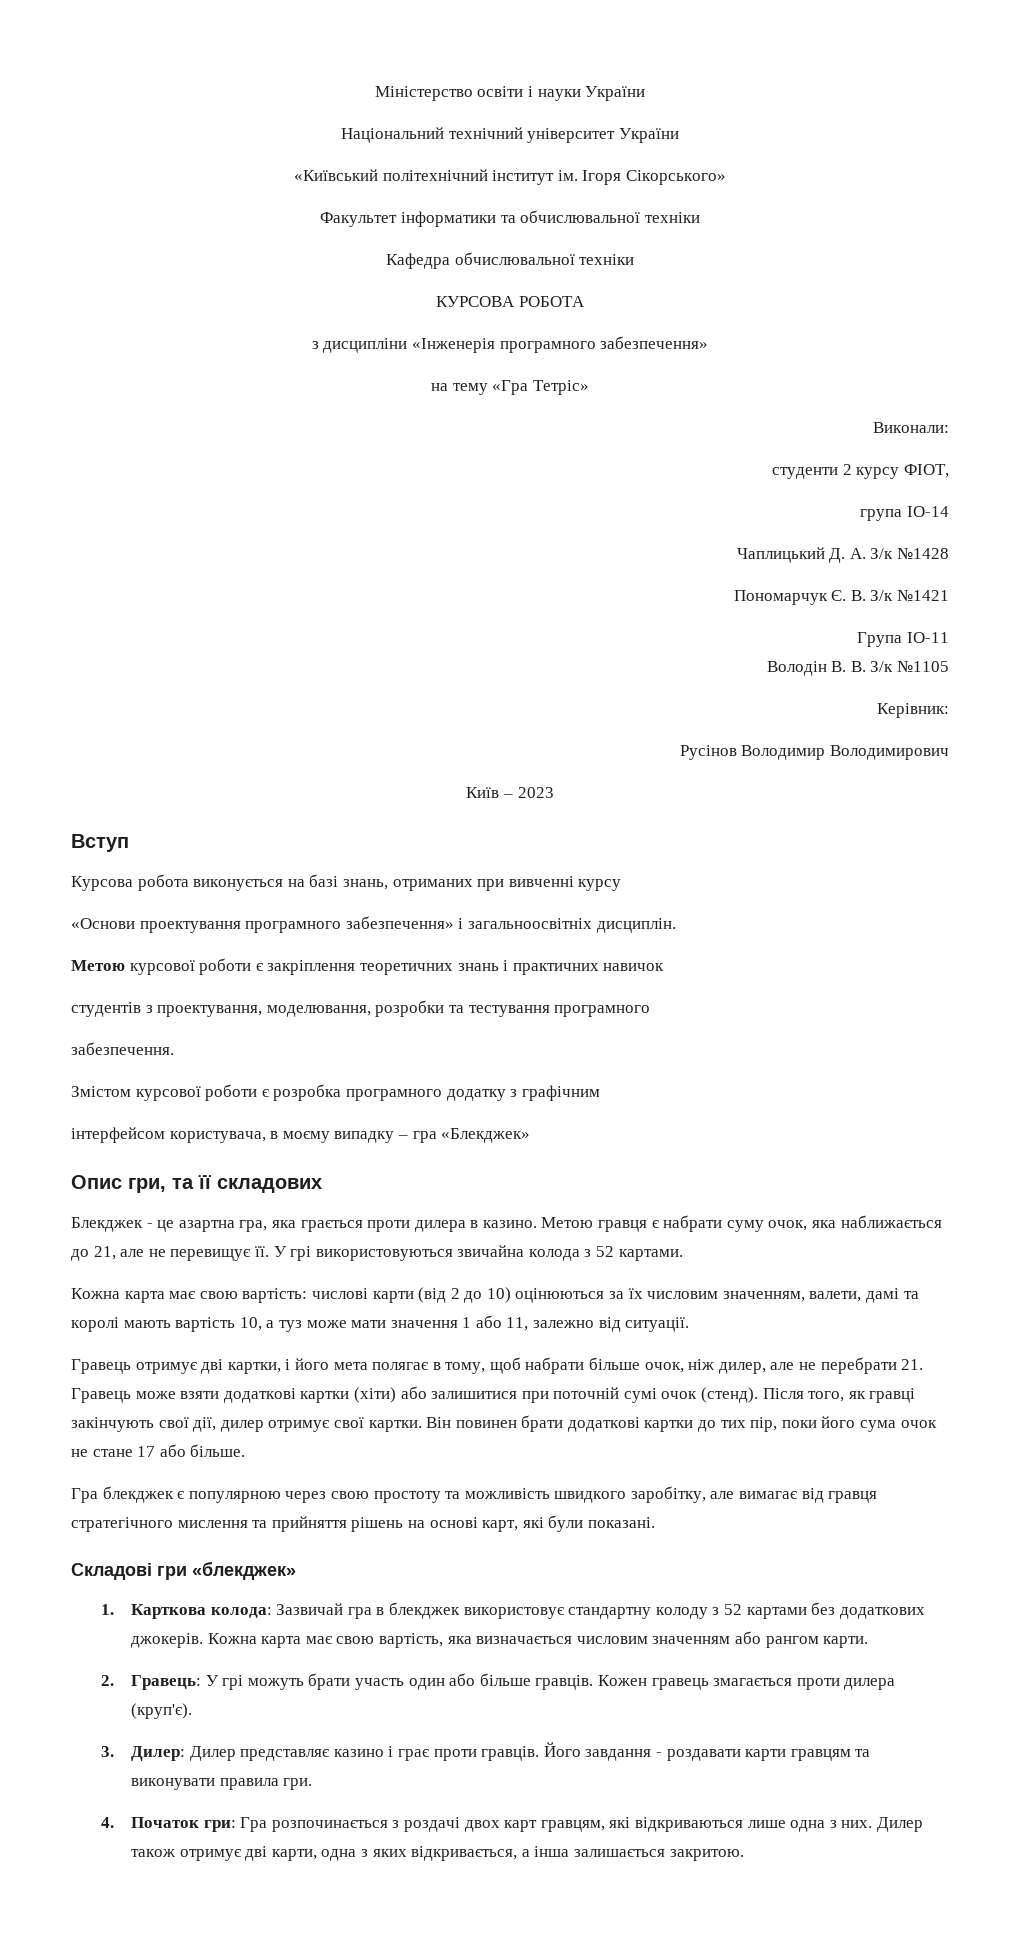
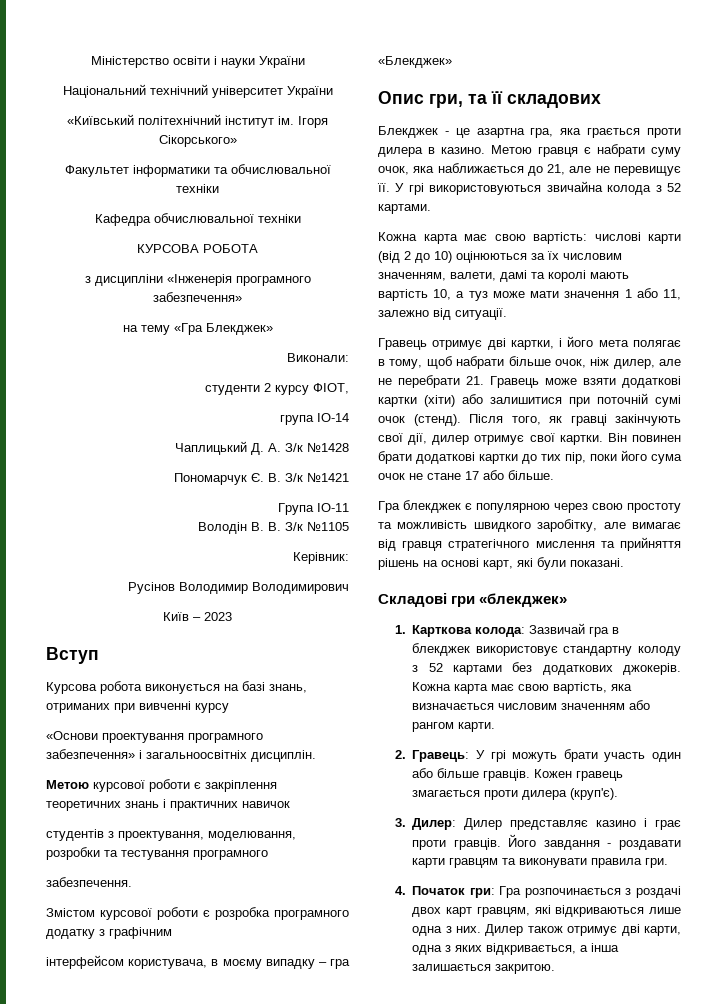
- на тему «Гра Тетріс»
+ на тему «Гра Блекджек»

